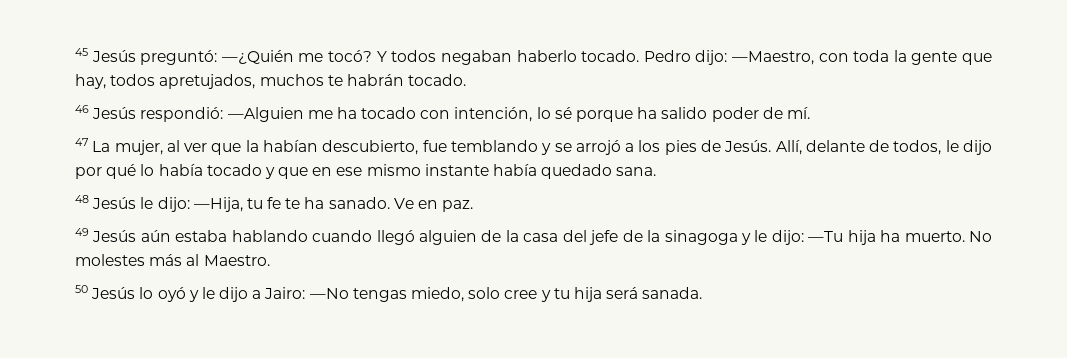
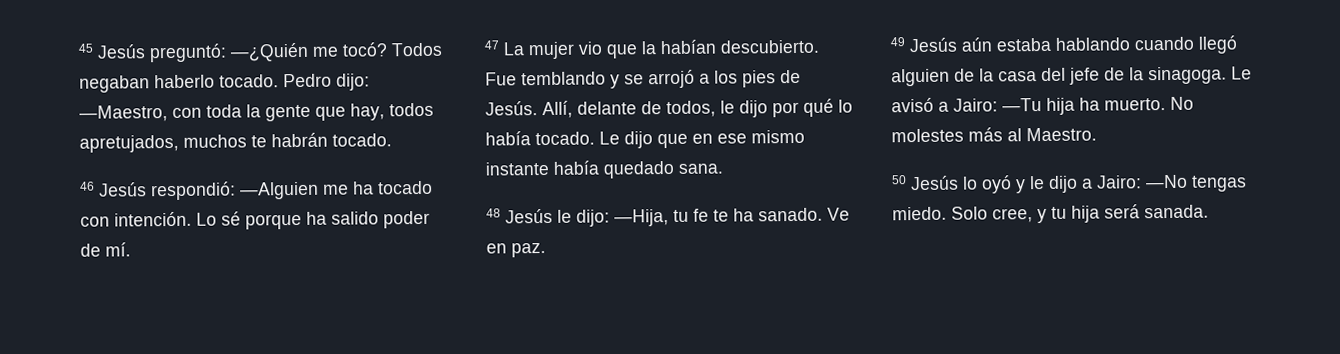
- Y todos negaban haberlo tocado.
+ Todos negaban haberlo tocado.
- 46 Jesús respondió: —Alguien me ha tocado con intención, lo sé porque ha salido poder de mí.
+ 46 Jesús respondió: —Alguien me ha tocado con intención. Lo sé porque ha salido poder de mí.
- 47 La mujer, al ver que la habían descubierto, fue temblando y se arrojó a los pies de Jesús.
+ 47 La mujer vio que la habían descubierto. Fue temblando y se arrojó a los pies de Jesús.
- Allí, delante de todos, le dijo por qué lo había tocado y que en ese mismo instante había quedado sana.
+ Allí, delante de todos, le dijo por qué lo había tocado. Le dijo que en ese mismo instante había quedado sana.
- 49 Jesús aún estaba hablando cuando llegó alguien de la casa del jefe de la sinagoga y le dijo: —Tu hija ha muerto.
+ 49 Jesús aún estaba hablando cuando llegó alguien de la casa del jefe de la sinagoga. Le avisó a Jairo: —Tu hija ha muerto.
- 50 Jesús lo oyó y le dijo a Jairo: —No tengas miedo, solo cree y tu hija será sanada.
+ 50 Jesús lo oyó y le dijo a Jairo: —No tengas miedo. Solo cree, y tu hija será sanada.

